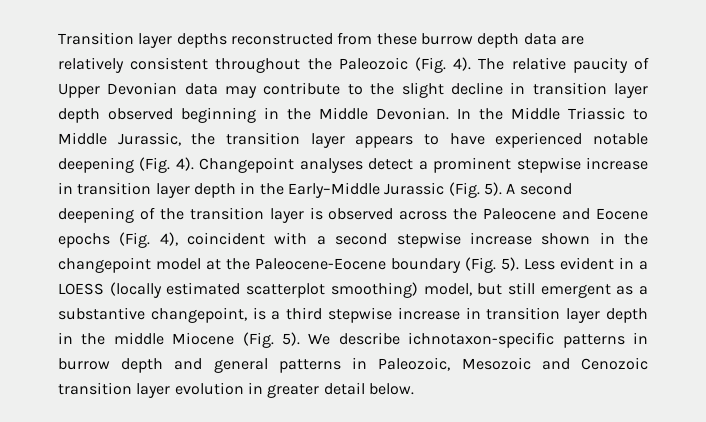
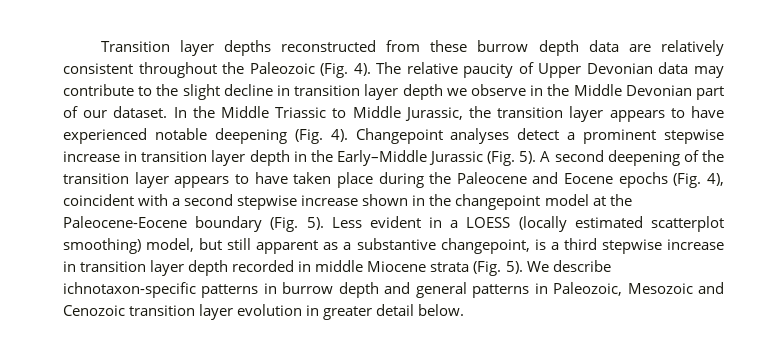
- The relative paucity of Upper Devonian data may contribute to the slight decline in transition layer depth observed beginning in the Middle Devonian.
+ The relative paucity of Upper Devonian data may contribute to the slight decline in transition layer depth we observe in the Middle Devonian part of our dataset.
- A second deepening of the transition layer is observed across the Paleocene and Eocene epochs (Fig. 4), coincident with a second stepwise increase shown in the changepoint model at the Paleocene-Eocene boundary (Fig. 5).
+ A second deepening of the transition layer appears to have taken place during the Paleocene and Eocene epochs (Fig. 4), coincident with a second stepwise increase shown in the changepoint model at the Paleocene-Eocene boundary (Fig. 5).
- Less evident in a LOESS (locally estimated scatterplot smoothing) model, but still emergent as a substantive changepoint, is a third stepwise increase in transition layer depth in the middle Miocene (Fig. 5).
+ Less evident in a LOESS (locally estimated scatterplot smoothing) model, but still apparent as a substantive changepoint, is a third stepwise increase in transition layer depth recorded in middle Miocene strata (Fig. 5).

